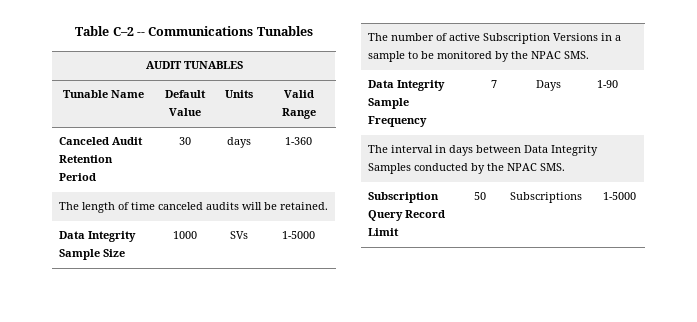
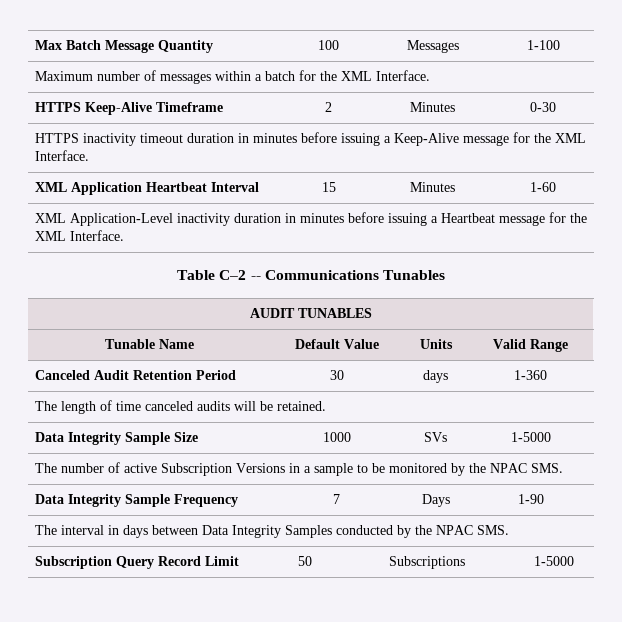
+ Max Batch Message Quantity | 100 | Messages | 1-100
+ Maximum number of messages within a batch for the XML Interface.
+ HTTPS Keep-Alive Timeframe | 2 | Minutes | 0-30
+ HTTPS inactivity timeout duration in minutes before issuing a Keep-Alive message for the XML Interface.
+ XML Application Heartbeat Interval | 15 | Minutes | 1-60
+ XML Application-Level inactivity duration in minutes before issuing a Heartbeat message for the XML Interface.

